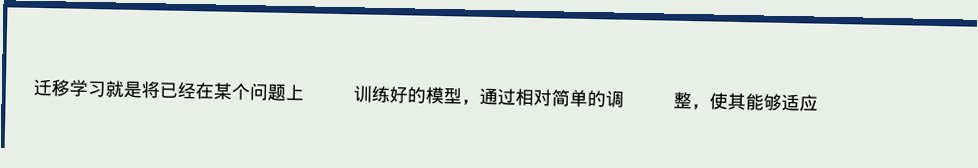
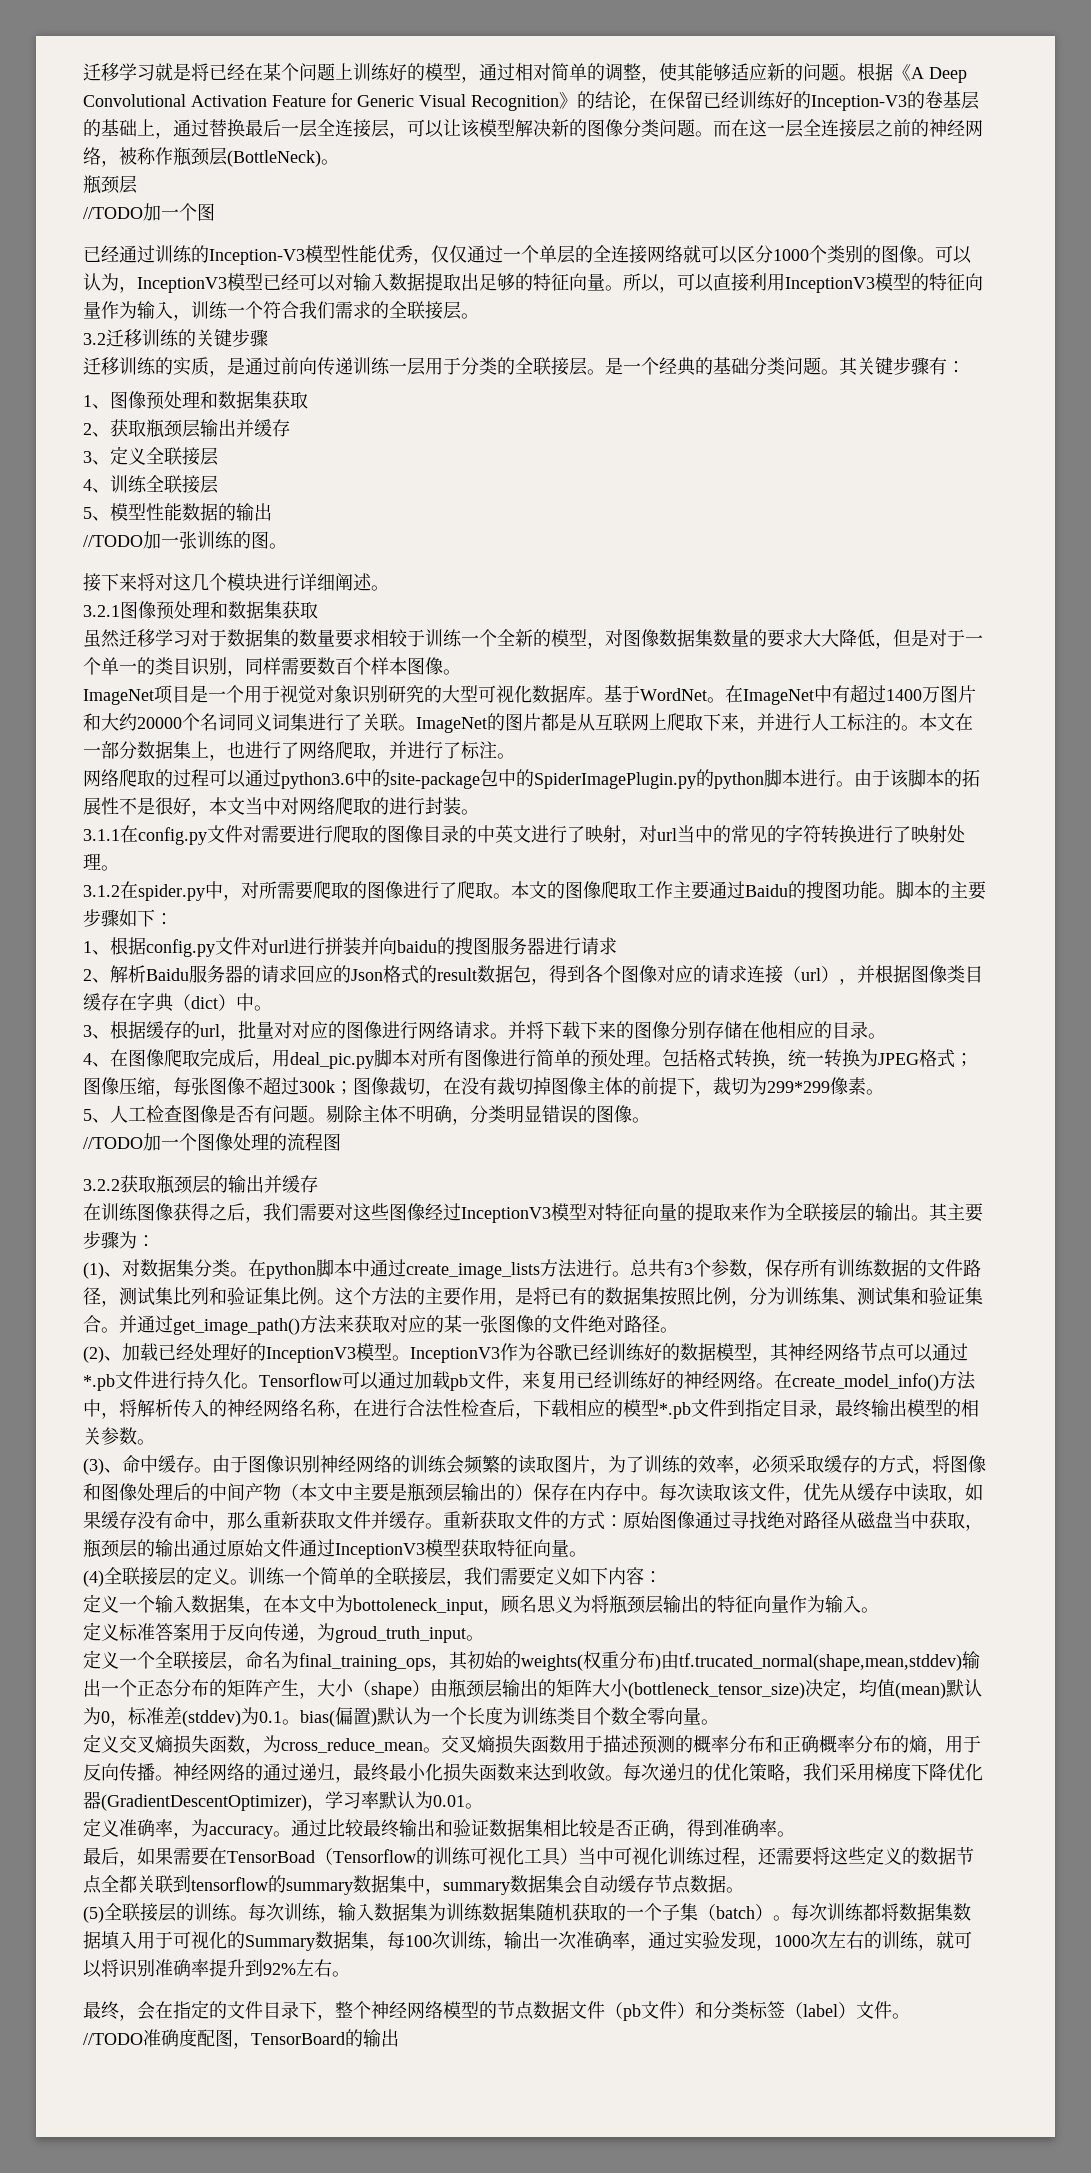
- 迁移学习就是将已经在某个问题上训练好的模型，通过相对简单的调整，使其能够适应
+ 迁移学习就是将已经在某个问题上训练好的模型，通过相对简单的调整，使其能够适应新的问题。根据《A Deep Convolutional Activation Feature for Generic Visual Recognition》的结论，在保留已经训练好的Inception-V3的卷基层的基础上，通过替换最后一层全连接层，可以让该模型解决新的图像分类问题。而在这一层全连接层之前的神经网络，被称作瓶颈层(BottleNeck)。
+ 瓶颈层
+ //TODO加一个图
+ 已经通过训练的Inception-V3模型性能优秀，仅仅通过一个单层的全连接网络就可以区分1000个类别的图像。可以认为，InceptionV3模型已经可以对输入数据提取出足够的特征向量。所以，可以直接利用InceptionV3模型的特征向量作为输入，训练一个符合我们需求的全联接层。
+ 3.2迁移训练的关键步骤
+ 迁移训练的实质，是通过前向传递训练一层用于分类的全联接层。是一个经典的基础分类问题。其关键步骤有：
+ 1、图像预处理和数据集获取
+ 2、获取瓶颈层输出并缓存
+ 3、定义全联接层
+ 4、训练全联接层
+ 5、模型性能数据的输出
+ //TODO加一张训练的图。
+ 接下来将对这几个模块进行详细阐述。
+ 3.2.1图像预处理和数据集获取
+ 虽然迁移学习对于数据集的数量要求相较于训练一个全新的模型，对图像数据集数量的要求大大降低，但是对于一个单一的类目识别，同样需要数百个样本图像。
+ ImageNet项目是一个用于视觉对象识别研究的大型可视化数据库。基于WordNet。在ImageNet中有超过1400万图片和大约20000个名词同义词集进行了关联。ImageNet的图片都是从互联网上爬取下来，并进行人工标注的。本文在一部分数据集上，也进行了网络爬取，并进行了标注。
+ 网络爬取的过程可以通过python3.6中的site-package包中的SpiderImagePlugin.py的python脚本进行。由于该脚本的拓展性不是很好，本文当中对网络爬取的进行封装。
+ 3.1.1在config.py文件对需要进行爬取的图像目录的中英文进行了映射，对url当中的常见的字符转换进行了映射处理。
+ 3.1.2在spider.py中，对所需要爬取的图像进行了爬取。本文的图像爬取工作主要通过Baidu的搜图功能。脚本的主要步骤如下：
+ 1、根据config.py文件对url进行拼装并向baidu的搜图服务器进行请求
+ 2、解析Baidu服务器的请求回应的Json格式的result数据包，得到各个图像对应的请求连接（url），并根据图像类目缓存在字典（dict）中。
+ 3、根据缓存的url，批量对对应的图像进行网络请求。并将下载下来的图像分别存储在他相应的目录。
+ 4、在图像爬取完成后，用deal_pic.py脚本对所有图像进行简单的预处理。包括格式转换，统一转换为JPEG格式；图像压缩，每张图像不超过300k；图像裁切，在没有裁切掉图像主体的前提下，裁切为299*299像素。
+ 5、人工检查图像是否有问题。剔除主体不明确，分类明显错误的图像。
+ //TODO加一个图像处理的流程图
+ 3.2.2获取瓶颈层的输出并缓存
+ 在训练图像获得之后，我们需要对这些图像经过InceptionV3模型对特征向量的提取来作为全联接层的输出。其主要步骤为：
+ (1)、对数据集分类。在python脚本中通过create_image_lists方法进行。总共有3个参数，保存所有训练数据的文件路径，测试集比列和验证集比例。这个方法的主要作用，是将已有的数据集按照比例，分为训练集、测试集和验证集合。并通过get_image_path()方法来获取对应的某一张图像的文件绝对路径。
+ (2)、加载已经处理好的InceptionV3模型。InceptionV3作为谷歌已经训练好的数据模型，其神经网络节点可以通过*.pb文件进行持久化。Tensorflow可以通过加载pb文件，来复用已经训练好的神经网络。在create_model_info()方法中，将解析传入的神经网络名称，在进行合法性检查后，下载相应的模型*.pb文件到指定目录，最终输出模型的相关参数。
+ (3)、命中缓存。由于图像识别神经网络的训练会频繁的读取图片，为了训练的效率，必须采取缓存的方式，将图像和图像处理后的中间产物（本文中主要是瓶颈层输出的）保存在内存中。每次读取该文件，优先从缓存中读取，如果缓存没有命中，那么重新获取文件并缓存。重新获取文件的方式：原始图像通过寻找绝对路径从磁盘当中获取，瓶颈层的输出通过原始文件通过InceptionV3模型获取特征向量。
+ (4)全联接层的定义。训练一个简单的全联接层，我们需要定义如下内容：
+ 定义一个输入数据集，在本文中为bottoleneck_input，顾名思义为将瓶颈层输出的特征向量作为输入。
+ 定义标准答案用于反向传递，为groud_truth_input。
+ 定义一个全联接层，命名为final_training_ops，其初始的weights(权重分布)由tf.trucated_normal(shape,mean,stddev)输出一个正态分布的矩阵产生，大小（shape）由瓶颈层输出的矩阵大小(bottleneck_tensor_size)决定，均值(mean)默认为0，标准差(stddev)为0.1。bias(偏置)默认为一个长度为训练类目个数全零向量。
+ 定义交叉熵损失函数，为cross_reduce_mean。交叉熵损失函数用于描述预测的概率分布和正确概率分布的熵，用于反向传播。神经网络的通过递归，最终最小化损失函数来达到收敛。每次递归的优化策略，我们采用梯度下降优化器(GradientDescentOptimizer)，学习率默认为0.01。
+ 定义准确率，为accuracy。通过比较最终输出和验证数据集相比较是否正确，得到准确率。
+ 最后，如果需要在TensorBoad（Tensorflow的训练可视化工具）当中可视化训练过程，还需要将这些定义的数据节点全都关联到tensorflow的summary数据集中，summary数据集会自动缓存节点数据。
+ (5)全联接层的训练。每次训练，输入数据集为训练数据集随机获取的一个子集（batch）。每次训练都将数据集数据填入用于可视化的Summary数据集，每100次训练，输出一次准确率，通过实验发现，1000次左右的训练，就可以将识别准确率提升到92%左右。
+ 最终，会在指定的文件目录下，整个神经网络模型的节点数据文件（pb文件）和分类标签（label）文件。
+ //TODO准确度配图，TensorBoard的输出

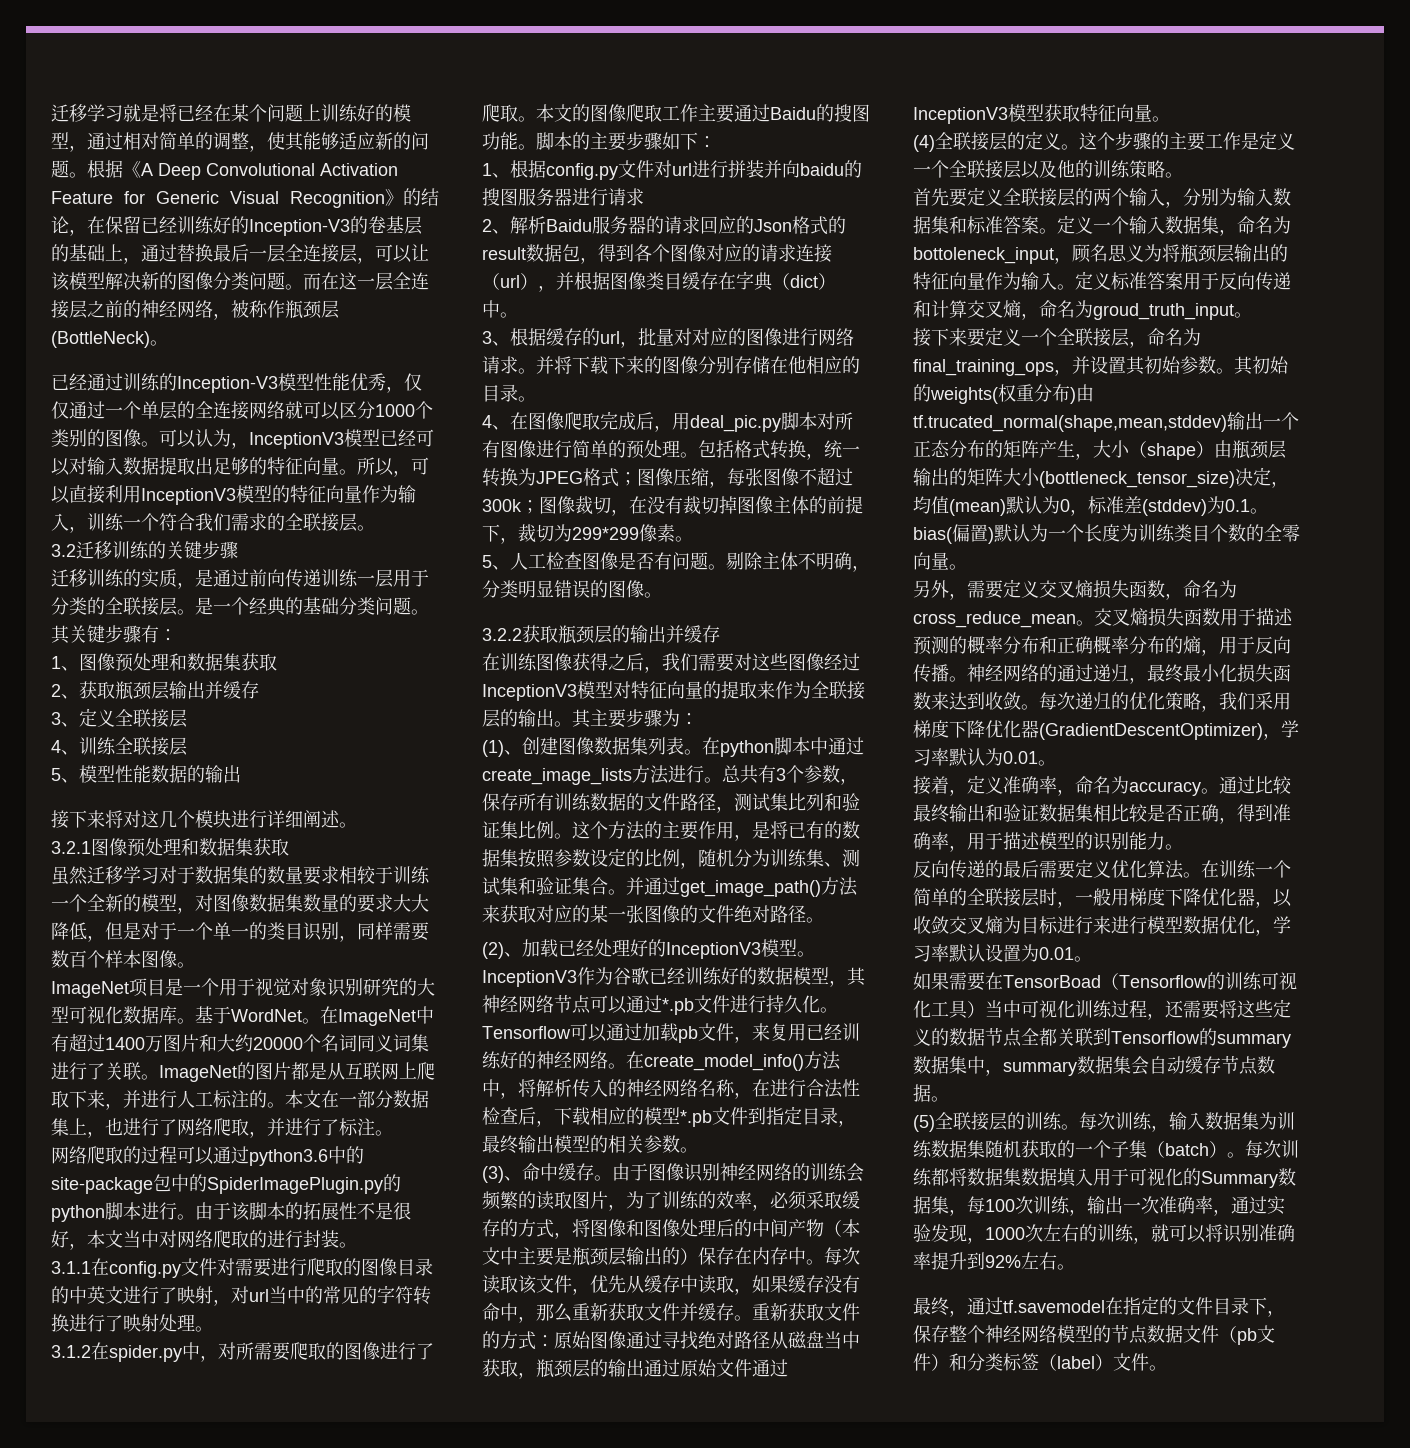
  而在这一层全连接层之前的神经网络，被称作瓶颈层(BottleNeck)。
- 瓶颈层
- //TODO加一个图
- //TODO加一张训练的图。
- //TODO加一个图像处理的流程图
- (1)、对数据集分类。
+ (1)、创建图像数据集列表。
- 这个方法的主要作用，是将已有的数据集按照比例，分为训练集、测试集和验证集合。
+ 这个方法的主要作用，是将已有的数据集按照参数设定的比例，随机分为训练集、测试集和验证集合。
- 训练一个简单的全联接层，我们需要定义如下内容：
- 定义一个输入数据集，在本文中为bottoleneck_input，顾名思义为将瓶颈层输出的特征向量作为输入。
- 定义标准答案用于反向传递，为groud_truth_input。
+ 这个步骤的主要工作是定义一个全联接层以及他的训练策略。
+ 首先要定义全联接层的两个输入，分别为输入数据集和标准答案。定义一个输入数据集，命名为bottoleneck_input，顾名思义为将瓶颈层输出的特征向量作为输入。定义标准答案用于反向传递和计算交叉熵，命名为groud_truth_input。
- 定义一个全联接层，命名为final_training_ops，其初始的weights(权重分布)由tf.trucated_normal(shape,mean,stddev)输出一个正态分布的矩阵产生，大小（shape）由瓶颈层输出的矩阵大小(bottleneck_tensor_size)决定，均值(mean)默认为0，标准差(stddev)为0.1。bias(偏置)默认为一个长度为训练类目个数全零向量。
+ 接下来要定义一个全联接层，命名为final_training_ops，并设置其初始参数。其初始的weights(权重分布)由tf.trucated_normal(shape,mean,stddev)输出一个正态分布的矩阵产生，大小（shape）由瓶颈层输出的矩阵大小(bottleneck_tensor_size)决定，均值(mean)默认为0，标准差(stddev)为0.1。bias(偏置)默认为一个长度为训练类目个数的全零向量。
- 定义交叉熵损失函数，为cross_reduce_mean。
+ 另外，需要定义交叉熵损失函数，命名为cross_reduce_mean。
- 定义准确率，为accuracy。
+ 接着，定义准确率，命名为accuracy。
- 通过比较最终输出和验证数据集相比较是否正确，得到准确率。
- 最后，如果需要在TensorBoad（Tensorflow的训练可视化工具）当中可视化训练过程，还需要将这些定义的数据节点全都关联到tensorflow的summary数据集中，summary数据集会自动缓存节点数据。
+ 通过比较最终输出和验证数据集相比较是否正确，得到准确率，用于描述模型的识别能力。
+ 反向传递的最后需要定义优化算法。在训练一个简单的全联接层时，一般用梯度下降优化器，以收敛交叉熵为目标进行来进行模型数据优化，学习率默认设置为0.01。
+ 如果需要在TensorBoad（Tensorflow的训练可视化工具）当中可视化训练过程，还需要将这些定义的数据节点全都关联到Tensorflow的summary数据集中，summary数据集会自动缓存节点数据。
- 最终，会在指定的文件目录下，整个神经网络模型的节点数据文件（pb文件）和分类标签（label）文件。
+ 最终，通过tf.savemodel在指定的文件目录下，保存整个神经网络模型的节点数据文件（pb文件）和分类标签（label）文件。
- //TODO准确度配图，TensorBoard的输出

